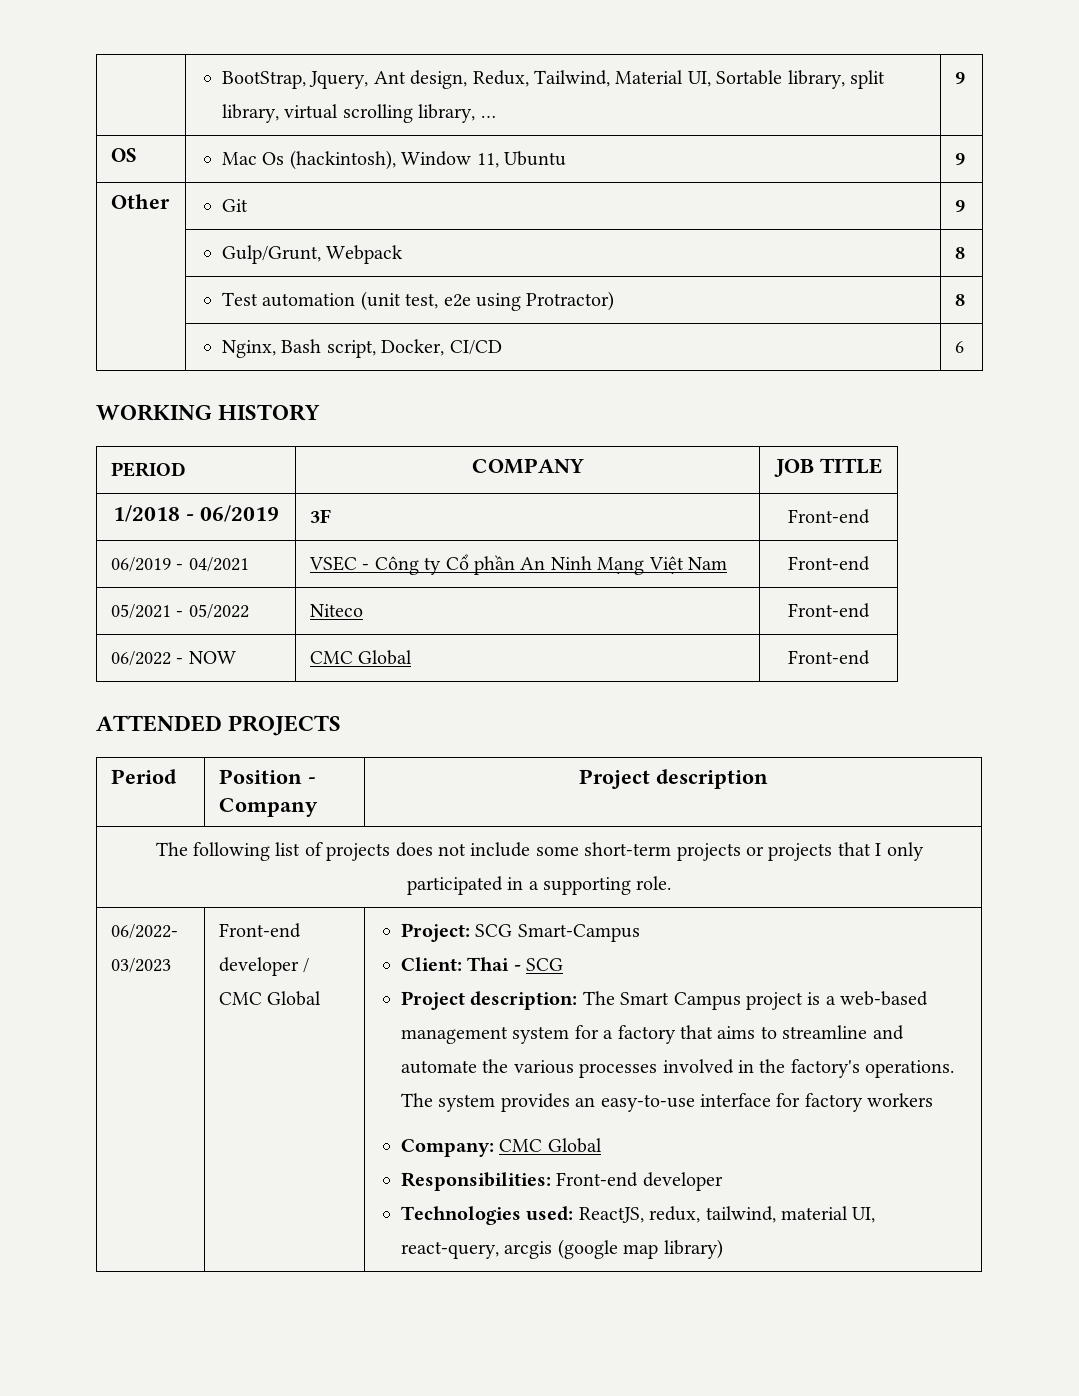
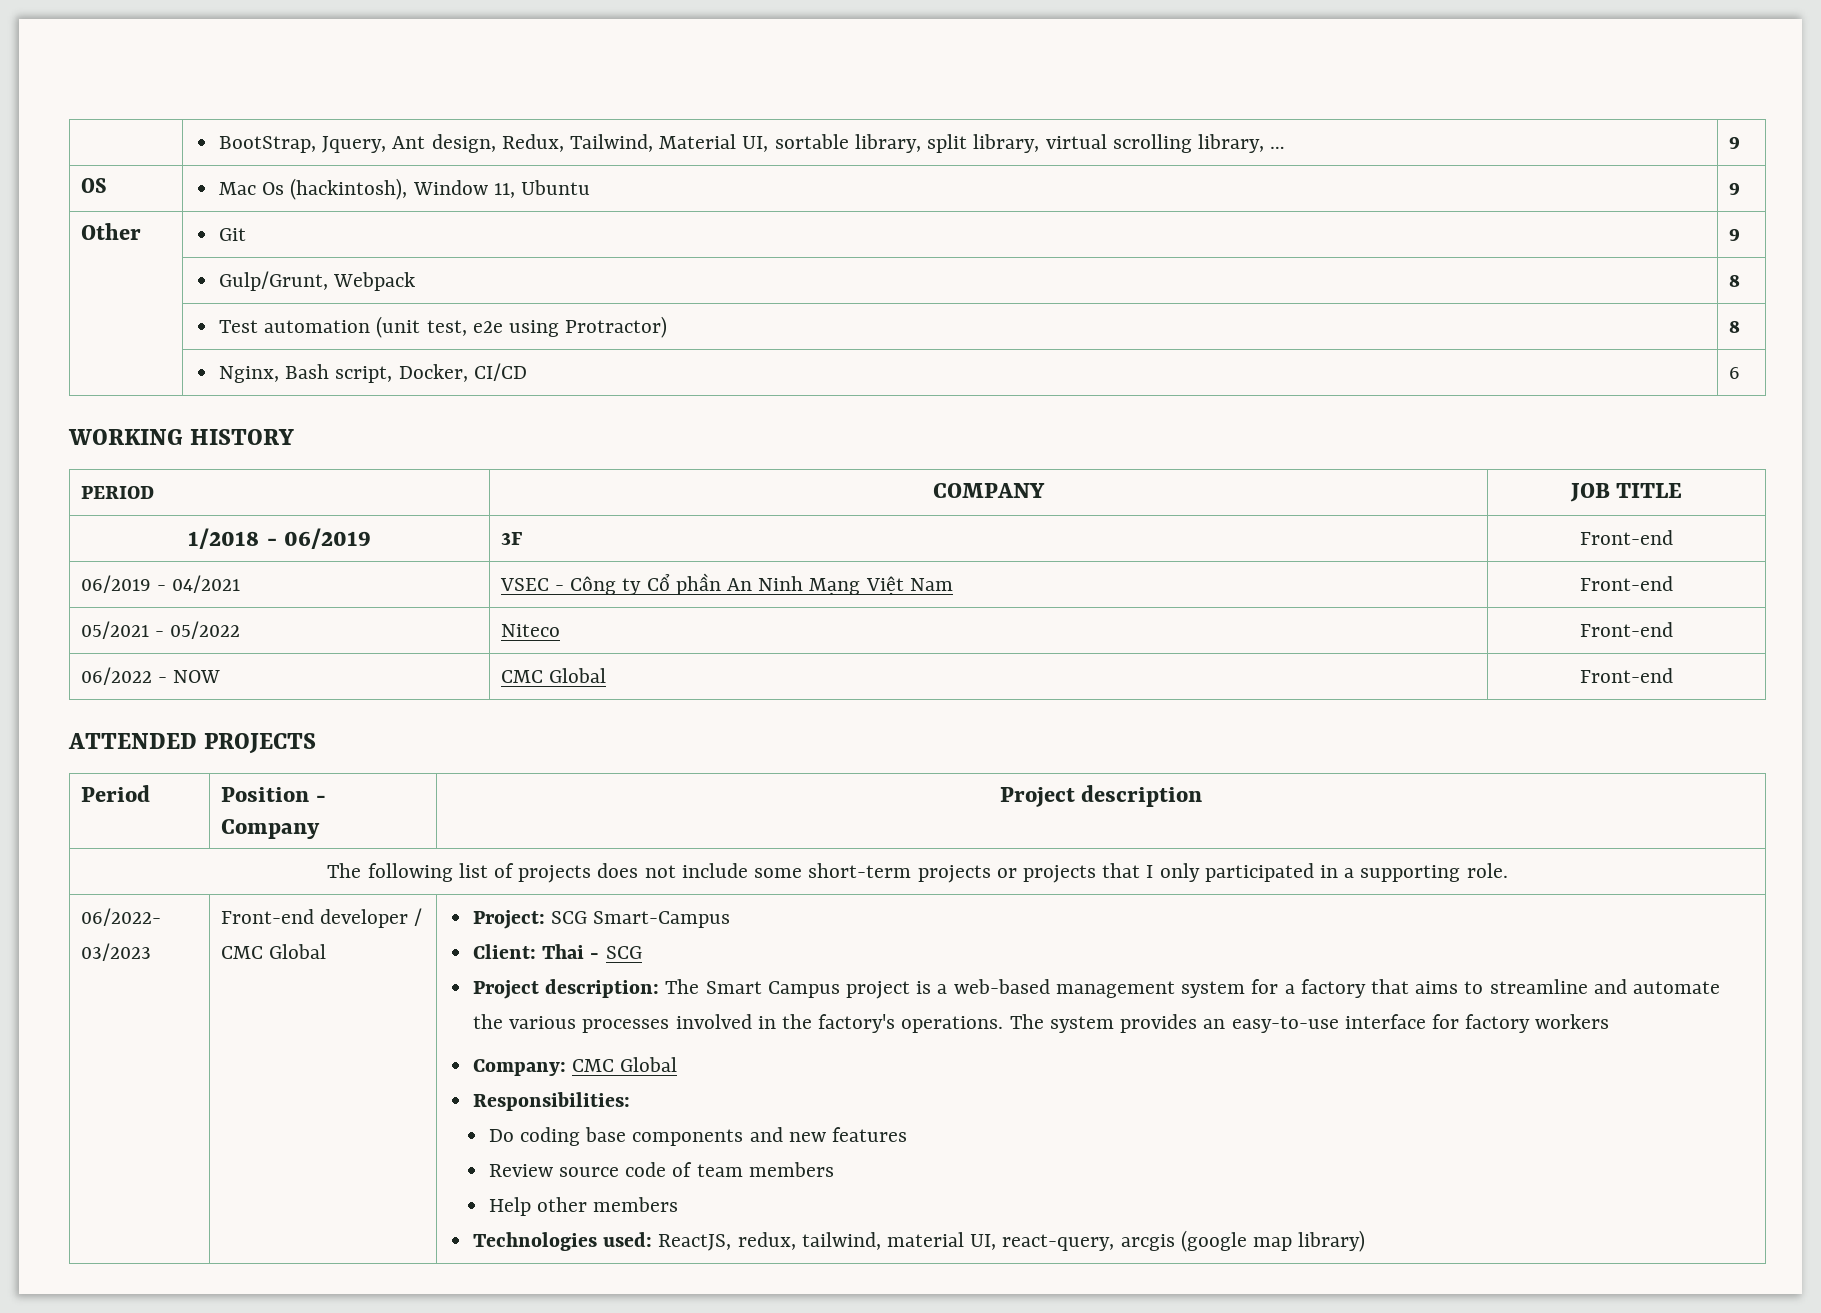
- | BootStrap, Jquery, Ant design, Redux, Tailwind, Material UI, Sortable library, split library, virtual scrolling library, … | 9
+ | BootStrap, Jquery, Ant design, Redux, Tailwind, Material UI, sortable library, split library, virtual scrolling library, … | 9
- Responsibilities: Front-end developer
+ Responsibilities:
+ Do coding base components and new features
+ Review source code of team members
+ Help other members

